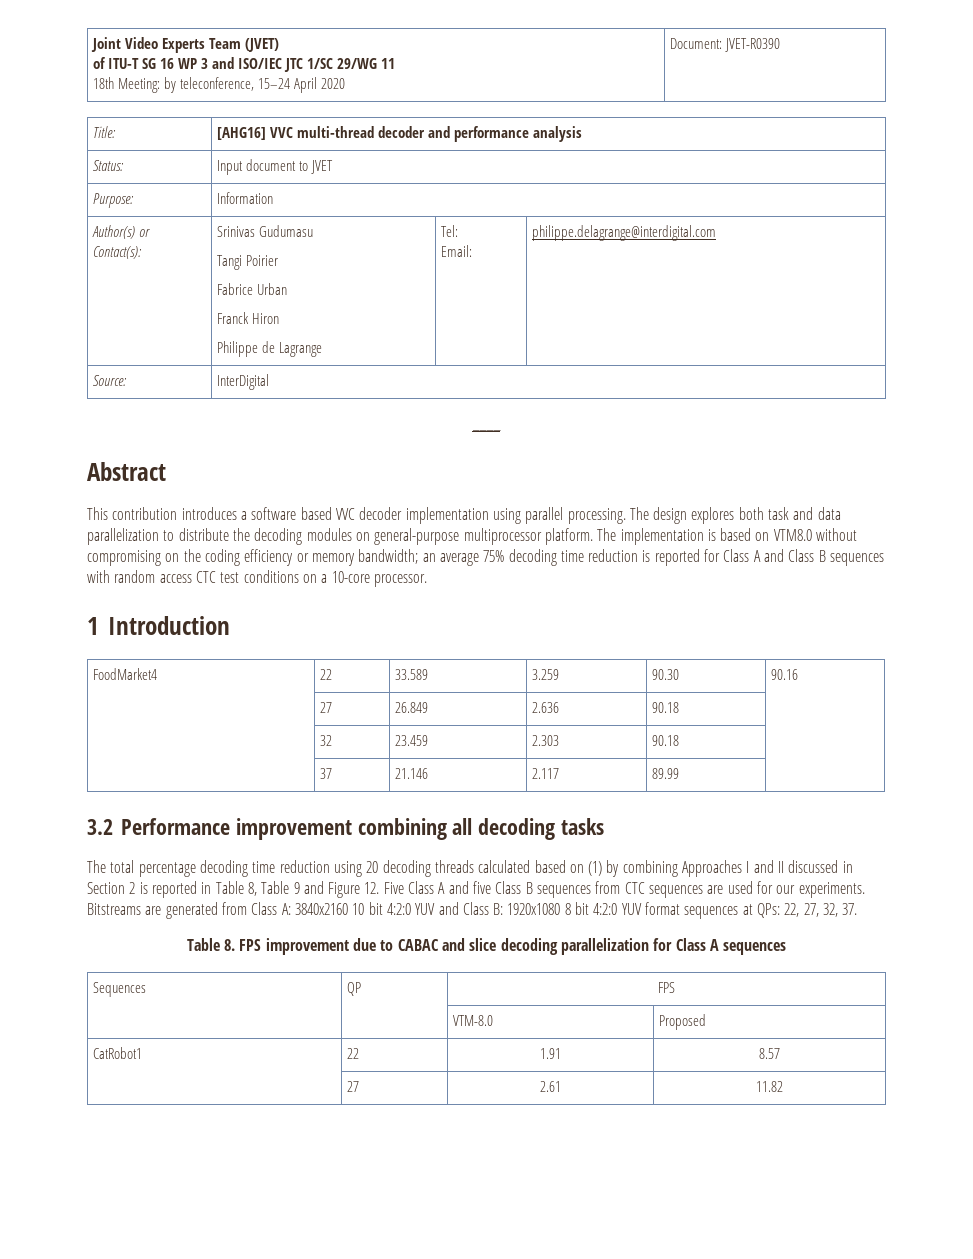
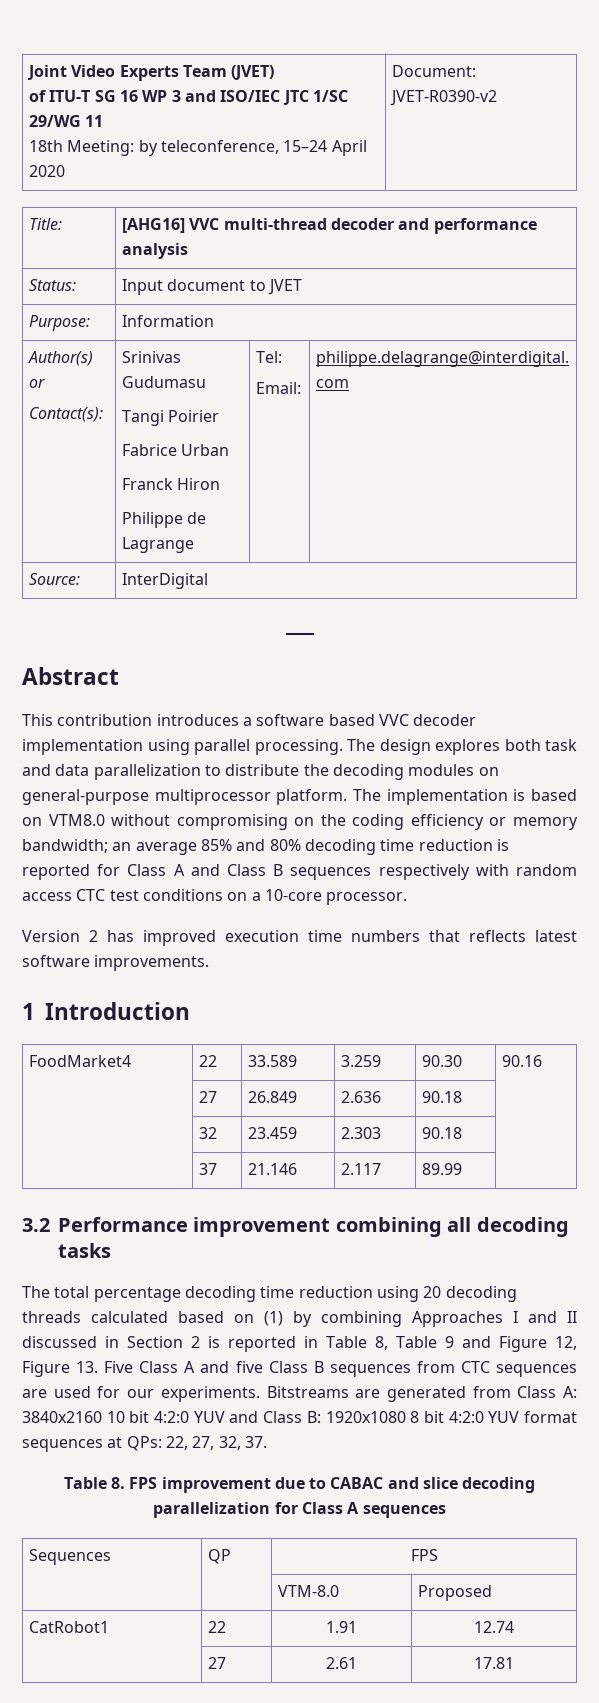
  Joint Video Experts Team (JVET)
  of ITU-T SG 16 WP 3 and ISO/IEC JTC 1/SC 29/WG 11
- 18th Meeting: by teleconference, 15–24 April 2020 | Document: JVET-R0390
+ 18th Meeting: by teleconference, 15–24 April 2020 | Document: JVET-R0390-v2
- The implementation is based on VTM8.0 without compromising on the coding efficiency or memory bandwidth; an average 75% decoding time reduction is reported for Class A and Class B sequences with random access CTC test conditions on a 10-core processor.
+ The implementation is based on VTM8.0 without compromising on the coding efficiency or memory bandwidth; an average 85% and 80% decoding time reduction is reported for Class A and Class B sequences respectively with random access CTC test conditions on a 10-core processor.
+ Version 2 has improved execution time numbers that reflects latest software improvements.
- The total percentage decoding time reduction using 20 decoding threads calculated based on (1) by combining Approaches I and II discussed in Section 2 is reported in Table 8, Table 9 and Figure 12. Five Class A and five Class B sequences from CTC sequences are used for our experiments.
+ The total percentage decoding time reduction using 20 decoding threads calculated based on (1) by combining Approaches I and II discussed in Section 2 is reported in Table 8, Table 9 and Figure 12, Figure 13. Five Class A and five Class B sequences from CTC sequences are used for our experiments.
- CatRobot1 | 22 | 1.91 | 8.57
+ CatRobot1 | 22 | 1.91 | 12.74
- | 27 | 2.61 | 11.82
+ | 27 | 2.61 | 17.81

